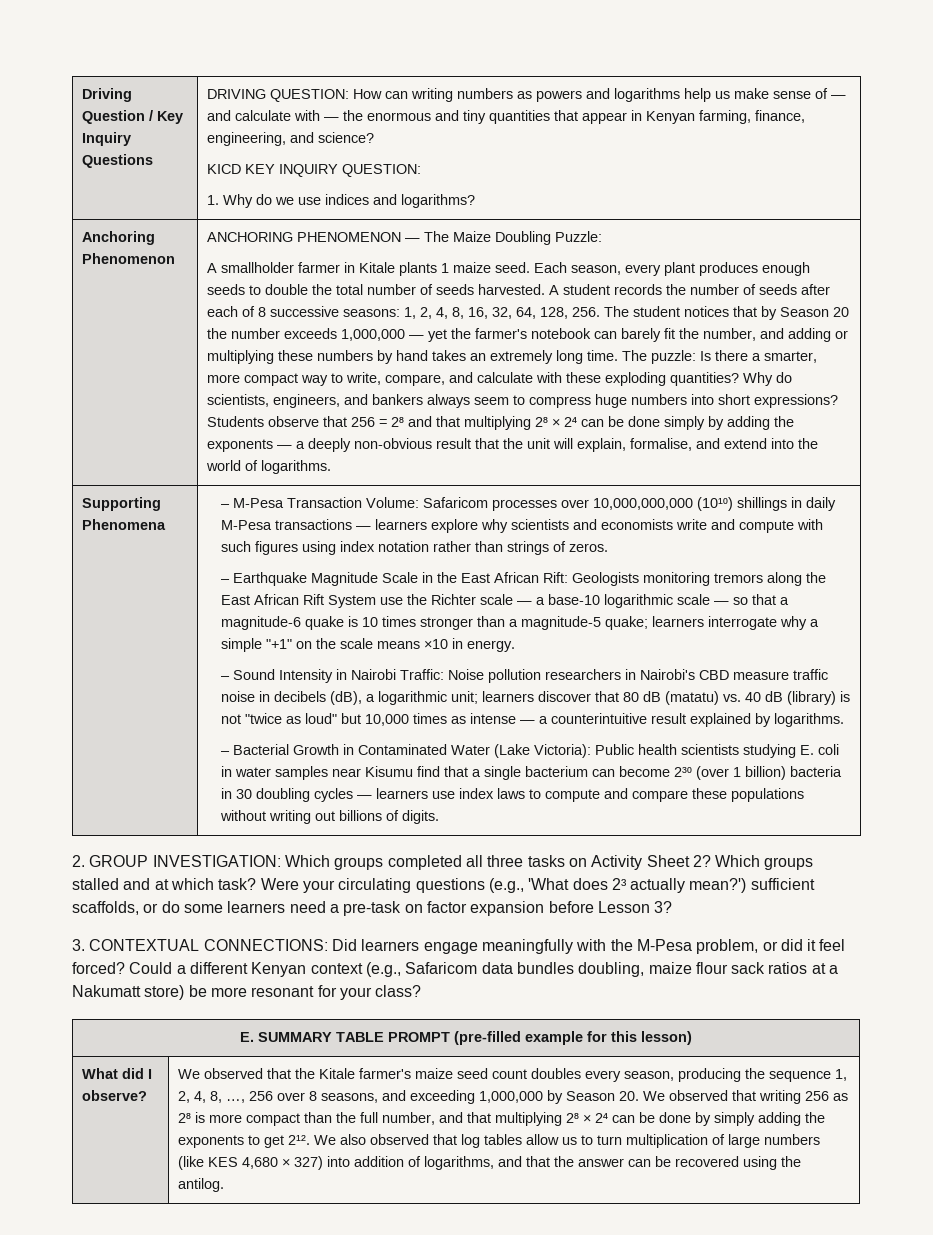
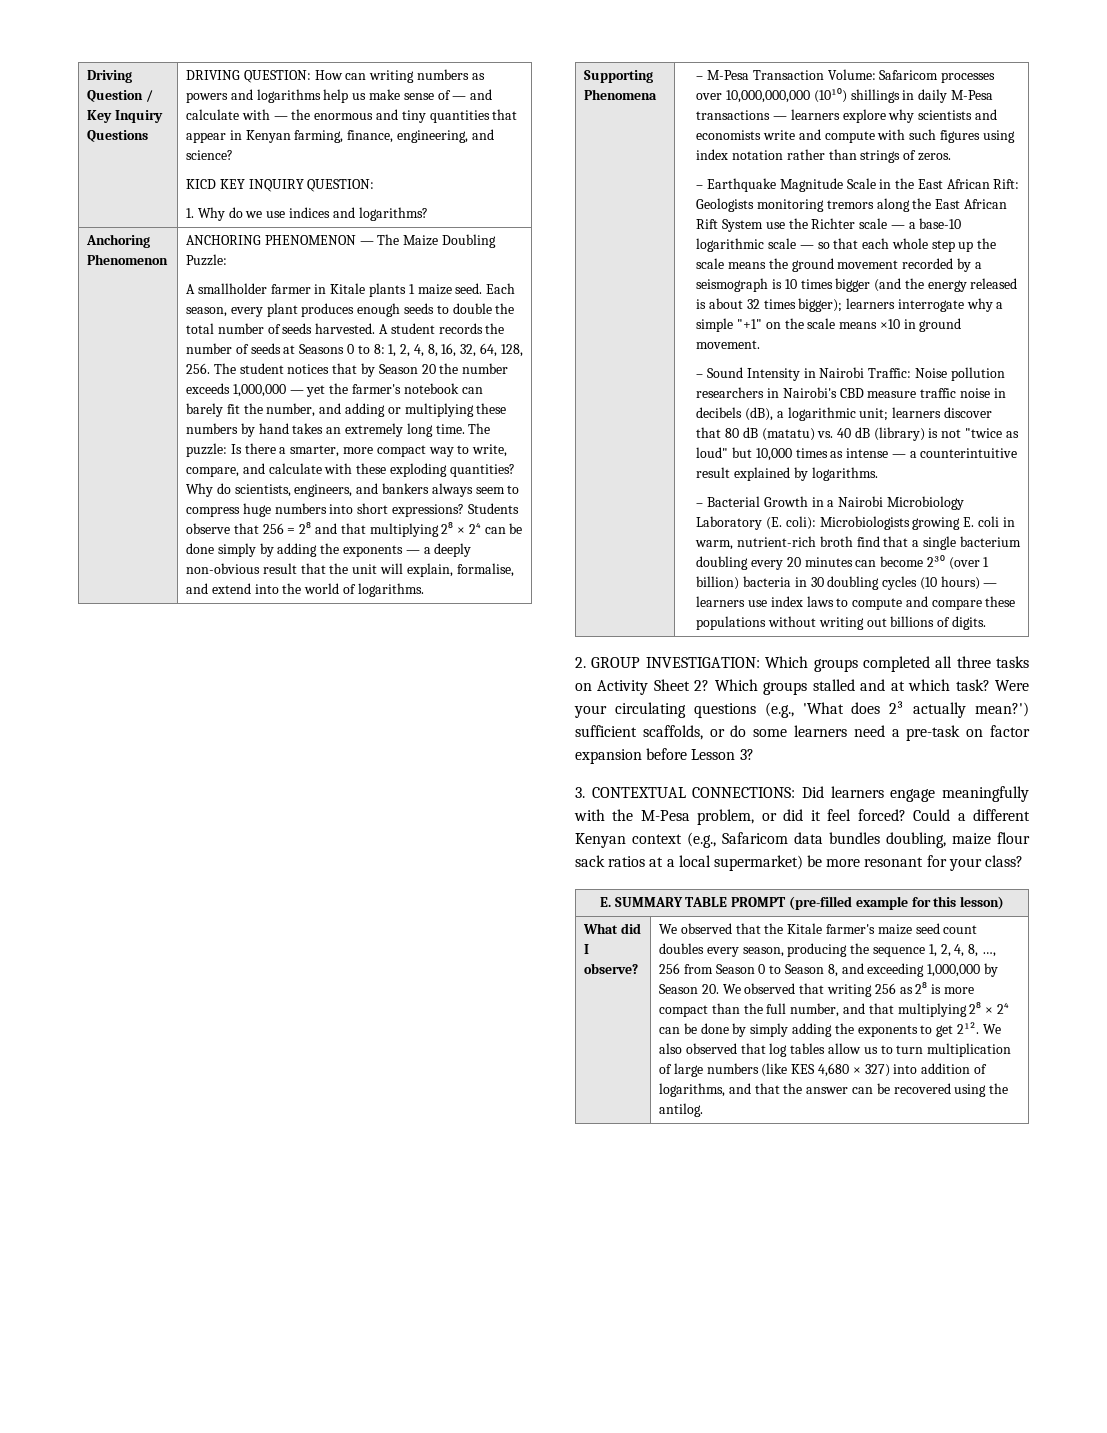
- A student records the number of seeds after each of 8 successive seasons: 1, 2, 4, 8, 16, 32, 64, 128, 256. The student notices that by Season 20 the number exceeds 1,000,000 — yet the farmer's notebook can barely fit the number, and adding or multiplying these numbers by hand takes an extremely long time.
+ A student records the number of seeds at Seasons 0 to 8: 1, 2, 4, 8, 16, 32, 64, 128, 256. The student notices that by Season 20 the number exceeds 1,000,000 — yet the farmer's notebook can barely fit the number, and adding or multiplying these numbers by hand takes an extremely long time.
- – Earthquake Magnitude Scale in the East African Rift: Geologists monitoring tremors along the East African Rift System use the Richter scale — a base-10 logarithmic scale — so that a magnitude-6 quake is 10 times stronger than a magnitude-5 quake; learners interrogate why a simple "+1" on the scale means ×10 in energy.
+ – Earthquake Magnitude Scale in the East African Rift: Geologists monitoring tremors along the East African Rift System use the Richter scale — a base-10 logarithmic scale — so that each whole step up the scale means the ground movement recorded by a seismograph is 10 times bigger (and the energy released is about 32 times bigger); learners interrogate why a simple "+1" on the scale means ×10 in ground movement.
- – Bacterial Growth in Contaminated Water (Lake Victoria): Public health scientists studying E. coli in water samples near Kisumu find that a single bacterium can become 2³⁰ (over 1 billion) bacteria in 30 doubling cycles — learners use index laws to compute and compare these populations without writing out billions of digits.
+ – Bacterial Growth in a Nairobi Microbiology Laboratory (E. coli): Microbiologists growing E. coli in warm, nutrient-rich broth find that a single bacterium doubling every 20 minutes can become 2³⁰ (over 1 billion) bacteria in 30 doubling cycles (10 hours) — learners use index laws to compute and compare these populations without writing out billions of digits.
- Could a different Kenyan context (e.g., Safaricom data bundles doubling, maize flour sack ratios at a Nakumatt store) be more resonant for your class?
+ Could a different Kenyan context (e.g., Safaricom data bundles doubling, maize flour sack ratios at a local supermarket) be more resonant for your class?
- We observed that the Kitale farmer's maize seed count doubles every season, producing the sequence 1, 2, 4, 8, …, 256 over 8 seasons, and exceeding 1,000,000 by Season 20. We observed that writing 256 as 2⁸ is more compact than the full number, and that multiplying 2⁸ × 2⁴ can be done by simply adding the exponents to get 2¹². We also observed that log tables allow us to turn multiplication of large numbers (like KES 4,680 × 327) into addition of logarithms, and that the answer can be recovered using the antilog.
+ We observed that the Kitale farmer's maize seed count doubles every season, producing the sequence 1, 2, 4, 8, …, 256 from Season 0 to Season 8, and exceeding 1,000,000 by Season 20. We observed that writing 256 as 2⁸ is more compact than the full number, and that multiplying 2⁸ × 2⁴ can be done by simply adding the exponents to get 2¹². We also observed that log tables allow us to turn multiplication of large numbers (like KES 4,680 × 327) into addition of logarithms, and that the answer can be recovered using the antilog.

